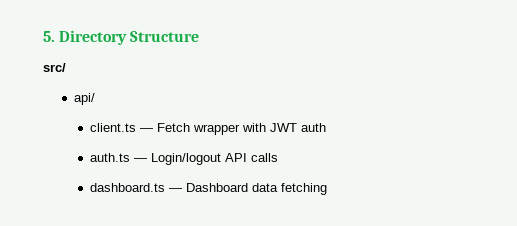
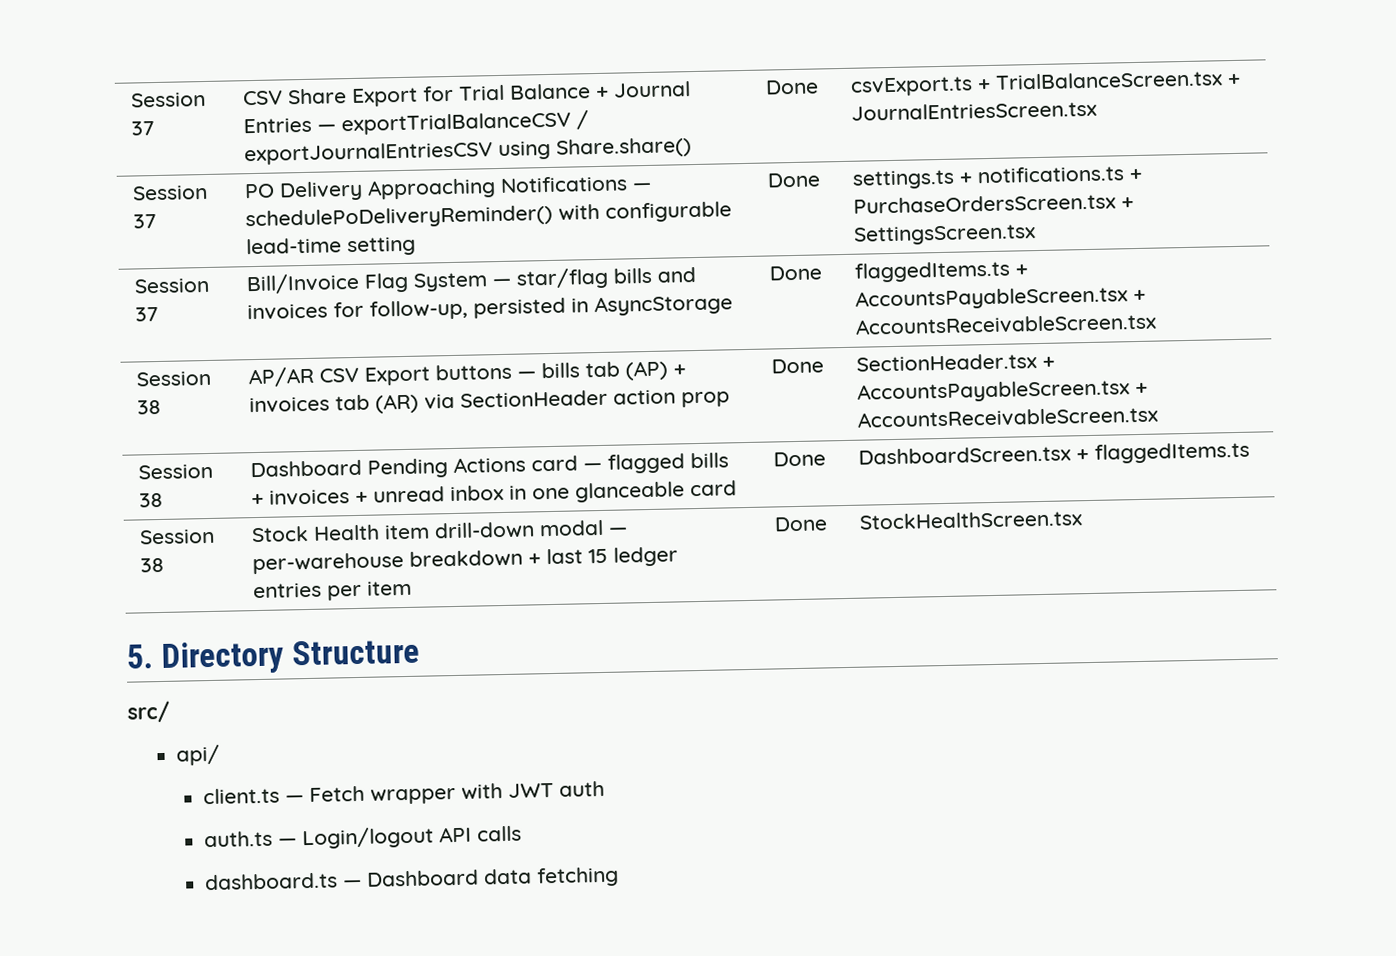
+ Session 37 | CSV Share Export for Trial Balance + Journal Entries — exportTrialBalanceCSV / exportJournalEntriesCSV using Share.share() | Done | csvExport.ts + TrialBalanceScreen.tsx + JournalEntriesScreen.tsx
+ Session 37 | PO Delivery Approaching Notifications — schedulePoDeliveryReminder() with configurable lead-time setting | Done | settings.ts + notifications.ts + PurchaseOrdersScreen.tsx + SettingsScreen.tsx
+ Session 37 | Bill/Invoice Flag System — star/flag bills and invoices for follow-up, persisted in AsyncStorage | Done | flaggedItems.ts + AccountsPayableScreen.tsx + AccountsReceivableScreen.tsx
+ Session 38 | AP/AR CSV Export buttons — bills tab (AP) + invoices tab (AR) via SectionHeader action prop | Done | SectionHeader.tsx + AccountsPayableScreen.tsx + AccountsReceivableScreen.tsx
+ Session 38 | Dashboard Pending Actions card — flagged bills + invoices + unread inbox in one glanceable card | Done | DashboardScreen.tsx + flaggedItems.ts
+ Session 38 | Stock Health item drill-down modal — per-warehouse breakdown + last 15 ledger entries per item | Done | StockHealthScreen.tsx

